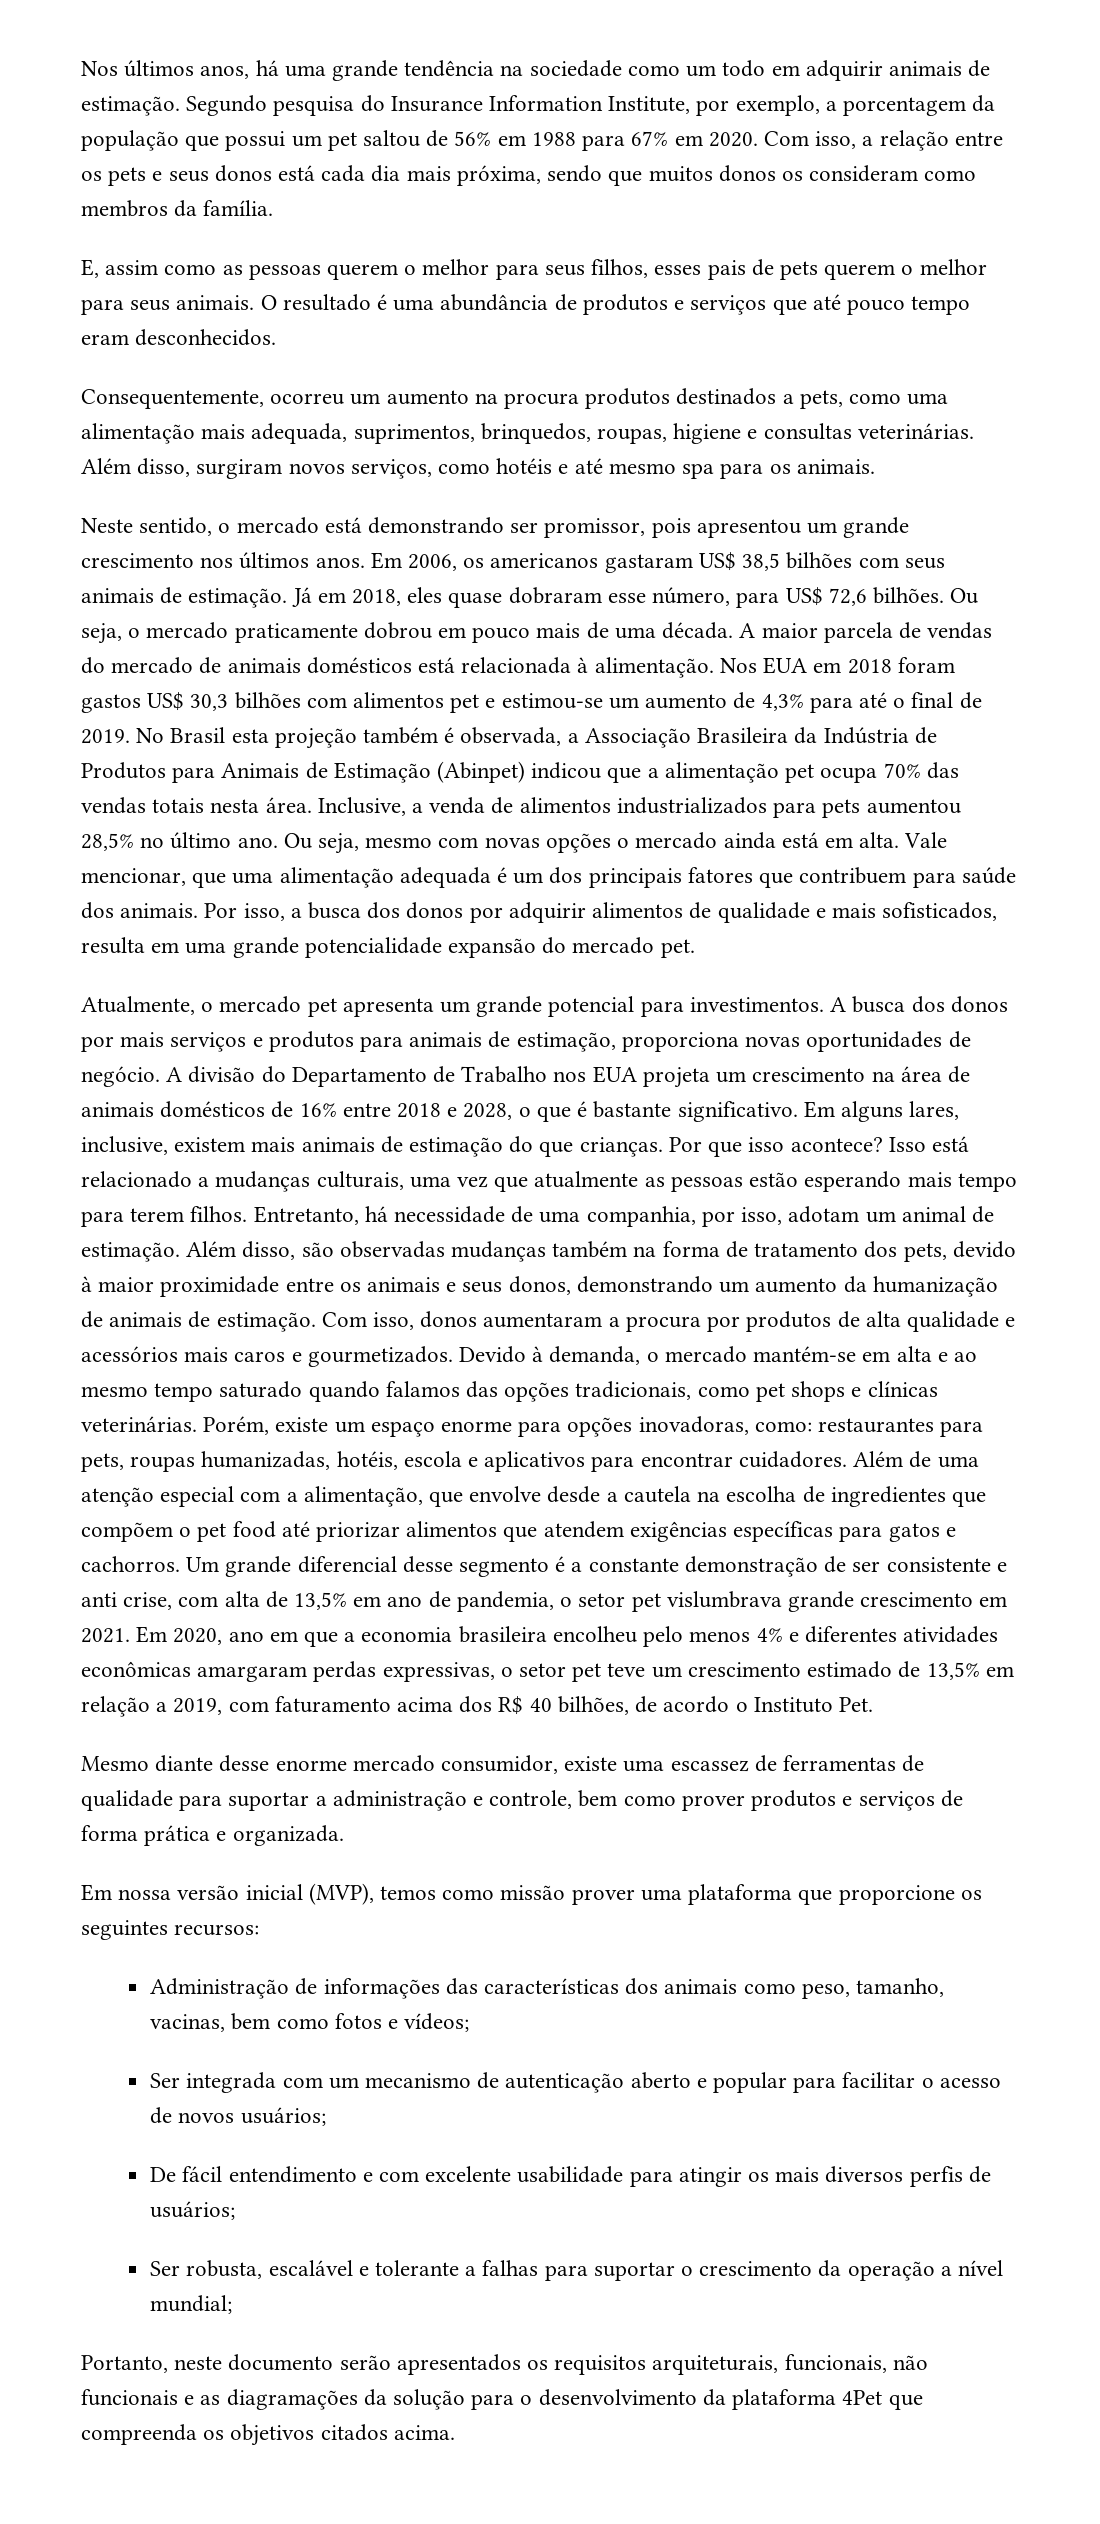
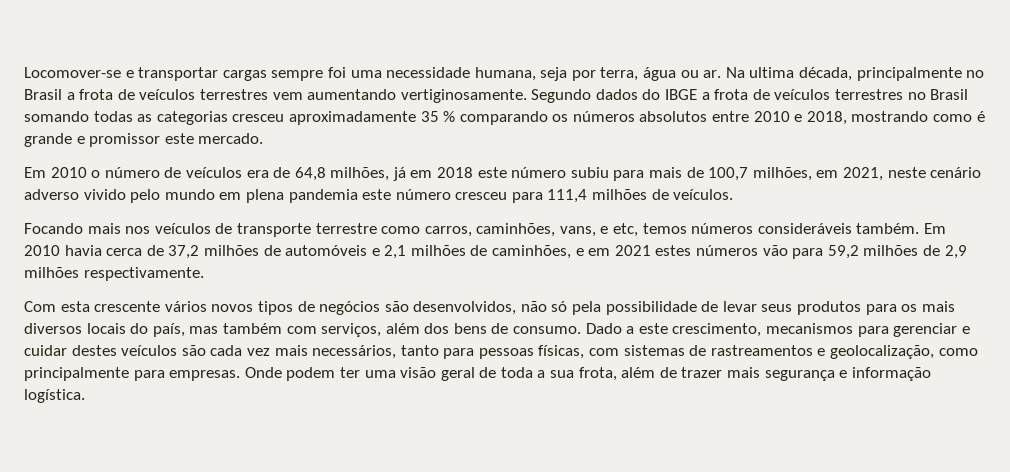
- Nos últimos anos, há uma grande tendência na sociedade como um todo em adquirir animais de estimação. Segundo pesquisa do Insurance Information Institute, por exemplo, a porcentagem da população que possui um pet saltou de 56% em 1988 para 67% em 2020. Com isso, a relação entre os pets e seus donos está cada dia mais próxima, sendo que muitos donos os consideram como membros da família.
- E, assim como as pessoas querem o melhor para seus filhos, esses pais de pets querem o melhor para seus animais. O resultado é uma abundância de produtos e serviços que até pouco tempo eram desconhecidos.
- Consequentemente, ocorreu um aumento na procura produtos destinados a pets, como uma alimentação mais adequada, suprimentos, brinquedos, roupas, higiene e consultas veterinárias. Além disso, surgiram novos serviços, como hotéis e até mesmo spa para os animais.
- Neste sentido, o mercado está demonstrando ser promissor, pois apresentou um grande crescimento nos últimos anos. Em 2006, os americanos gastaram US$ 38,5 bilhões com seus animais de estimação. Já em 2018, eles quase dobraram esse número, para US$ 72,6 bilhões. Ou seja, o mercado praticamente dobrou em pouco mais de uma década. A maior parcela de vendas do mercado de animais domésticos está relacionada à alimentação. Nos EUA em 2018 foram gastos US$ 30,3 bilhões com alimentos pet e estimou-se um aumento de 4,3% para até o final de 2019. No Brasil esta projeção também é observada, a Associação Brasileira da Indústria de Produtos para Animais de Estimação (Abinpet) indicou que a alimentação pet ocupa 70% das vendas totais nesta área. Inclusive, a venda de alimentos industrializados para pets aumentou 28,5% no último ano. Ou seja, mesmo com novas opções o mercado ainda está em alta. Vale mencionar, que uma alimentação adequada é um dos principais fatores que contribuem para saúde dos animais. Por isso, a busca dos donos por adquirir alimentos de qualidade e mais sofisticados, resulta em uma grande potencialidade expansão do mercado pet.
- Atualmente, o mercado pet apresenta um grande potencial para investimentos. A busca dos donos por mais serviços e produtos para animais de estimação, proporciona novas oportunidades de negócio. A divisão do Departamento de Trabalho nos EUA projeta um crescimento na área de animais domésticos de 16% entre 2018 e 2028, o que é bastante significativo. Em alguns lares, inclusive, existem mais animais de estimação do que crianças. Por que isso acontece? Isso está relacionado a mudanças culturais, uma vez que atualmente as pessoas estão esperando mais tempo para terem filhos. Entretanto, há necessidade de uma companhia, por isso, adotam um animal de estimação. Além disso, são observadas mudanças também na forma de tratamento dos pets, devido à maior proximidade entre os animais e seus donos, demonstrando um aumento da humanização de animais de estimação. Com isso, donos aumentaram a procura por produtos de alta qualidade e acessórios mais caros e gourmetizados. Devido à demanda, o mercado mantém-se em alta e ao mesmo tempo saturado quando falamos das opções tradicionais, como pet shops e clínicas veterinárias. Porém, existe um espaço enorme para opções inovadoras, como: restaurantes para pets, roupas humanizadas, hotéis, escola e aplicativos para encontrar cuidadores. Além de uma atenção especial com a alimentação, que envolve desde a cautela na escolha de ingredientes que compõem o pet food até priorizar alimentos que atendem exigências específicas para gatos e cachorros. Um grande diferencial desse segmento é a constante demonstração de ser consistente e anti crise, com alta de 13,5% em ano de pandemia, o setor pet vislumbrava grande crescimento em 2021. Em 2020, ano em que a economia brasileira encolheu pelo menos 4% e diferentes atividades econômicas amargaram perdas expressivas, o setor pet teve um crescimento estimado de 13,5% em relação a 2019, com faturamento acima dos R$ 40 bilhões, de acordo o Instituto Pet.
- Mesmo diante desse enorme mercado consumidor, existe uma escassez de ferramentas de qualidade para suportar a administração e controle, bem como prover produtos e serviços de forma prática e organizada.
- Em nossa versão inicial (MVP), temos como missão prover uma plataforma que proporcione os seguintes recursos:
- Administração de informações das características dos animais como peso, tamanho, vacinas, bem como fotos e vídeos;
- Ser integrada com um mecanismo de autenticação aberto e popular para facilitar o acesso de novos usuários;
- De fácil entendimento e com excelente usabilidade para atingir os mais diversos perfis de usuários;
- Ser robusta, escalável e tolerante a falhas para suportar o crescimento da operação a nível mundial;
- Portanto, neste documento serão apresentados os requisitos arquiteturais, funcionais, não funcionais e as diagramações da solução para o desenvolvimento da plataforma 4Pet que compreenda os objetivos citados acima.
+ Locomover-se e transportar cargas sempre foi uma necessidade humana, seja por terra, água ou ar. Na ultima década, principalmente no Brasil a frota de veículos terrestres vem aumentando vertiginosamente. Segundo dados do IBGE a frota de veículos terrestres no Brasil somando todas as categorias cresceu aproximadamente 35 % comparando os números absolutos entre 2010 e 2018, mostrando como é grande e promissor este mercado.
+ Em 2010 o número de veículos era de 64,8 milhões, já em 2018 este número subiu para mais de 100,7 milhões, em 2021, neste cenário adverso vivido pelo mundo em plena pandemia este número cresceu para 111,4 milhões de veículos.
+ Focando mais nos veículos de transporte terrestre como carros, caminhões, vans, e etc, temos números consideráveis também. Em 2010 havia cerca de 37,2 milhões de automóveis e 2,1 milhões de caminhões, e em 2021 estes números vão para 59,2 milhões de 2,9 milhões respectivamente.
+ Com esta crescente vários novos tipos de negócios são desenvolvidos, não só pela possibilidade de levar seus produtos para os mais diversos locais do país, mas também com serviços, além dos bens de consumo. Dado a este crescimento, mecanismos para gerenciar e cuidar destes veículos são cada vez mais necessários, tanto para pessoas físicas, com sistemas de rastreamentos e geolocalização, como principalmente para empresas. Onde podem ter uma visão geral de toda a sua frota, além de trazer mais segurança e informação logística.

